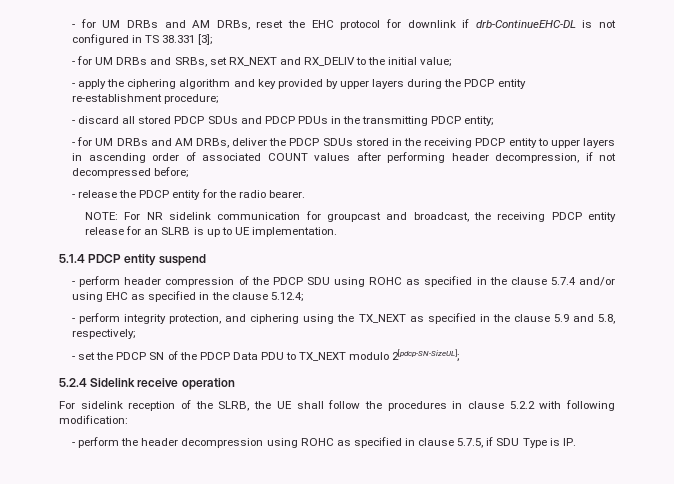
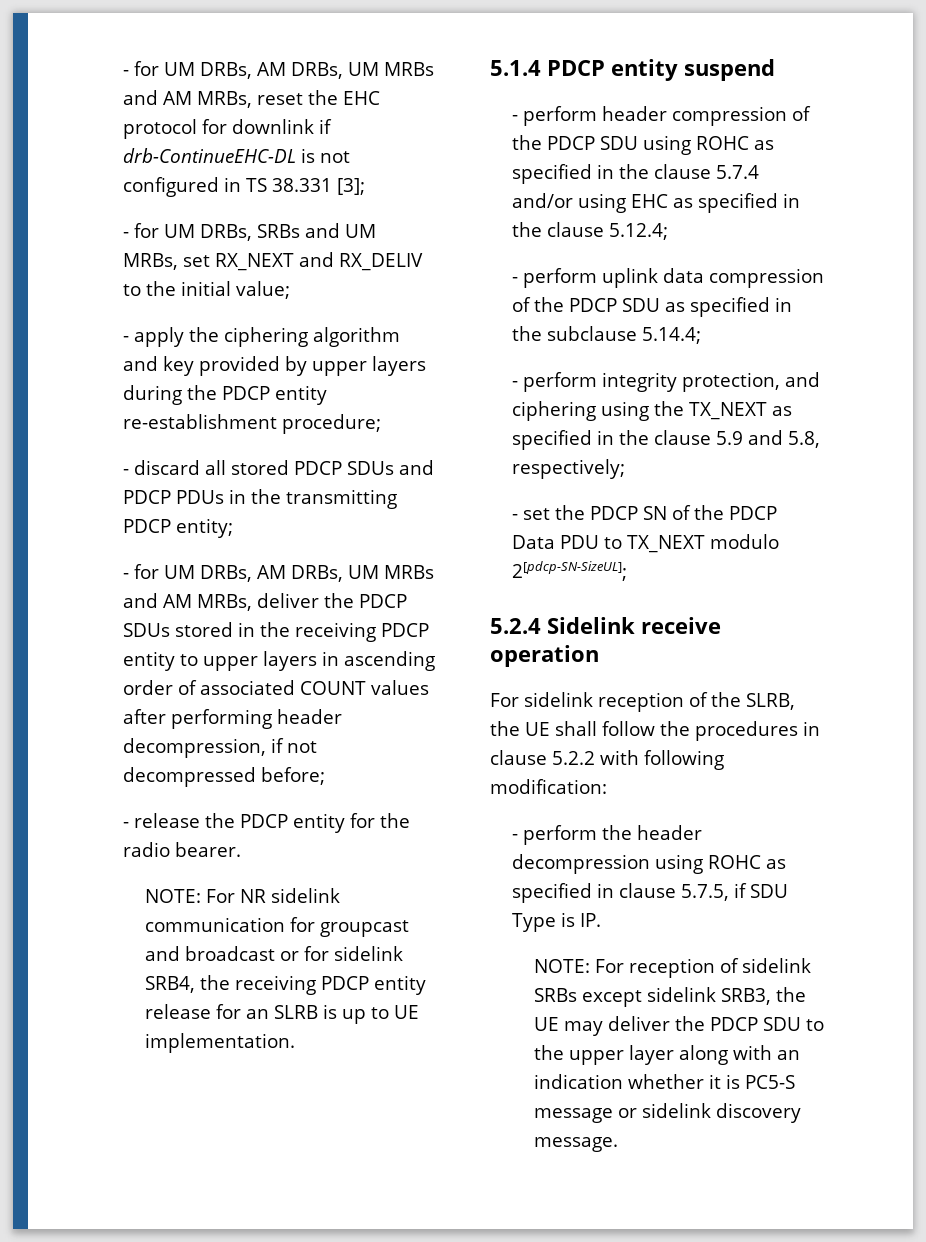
- - for UM DRBs and AM DRBs, reset the EHC protocol for downlink if drb-ContinueEHC-DL is not configured in TS 38.331 [3];
+ - for UM DRBs, AM DRBs, UM MRBs and AM MRBs, reset the EHC protocol for downlink if drb-ContinueEHC-DL is not configured in TS 38.331 [3];
- - for UM DRBs and SRBs, set RX_NEXT and RX_DELIV to the initial value;
+ - for UM DRBs, SRBs and UM MRBs, set RX_NEXT and RX_DELIV to the initial value;
- - for UM DRBs and AM DRBs, deliver the PDCP SDUs stored in the receiving PDCP entity to upper layers in ascending order of associated COUNT values after performing header decompression, if not decompressed before;
+ - for UM DRBs, AM DRBs, UM MRBs and AM MRBs, deliver the PDCP SDUs stored in the receiving PDCP entity to upper layers in ascending order of associated COUNT values after performing header decompression, if not decompressed before;
- NOTE: For NR sidelink communication for groupcast and broadcast, the receiving PDCP entity release for an SLRB is up to UE implementation.
+ NOTE: For NR sidelink communication for groupcast and broadcast or for sidelink SRB4, the receiving PDCP entity release for an SLRB is up to UE implementation.
+ - perform uplink data compression of the PDCP SDU as specified in the subclause 5.14.4;
+ NOTE: For reception of sidelink SRBs except sidelink SRB3, the UE may deliver the PDCP SDU to the upper layer along with an indication whether it is PC5-S message or sidelink discovery message.

